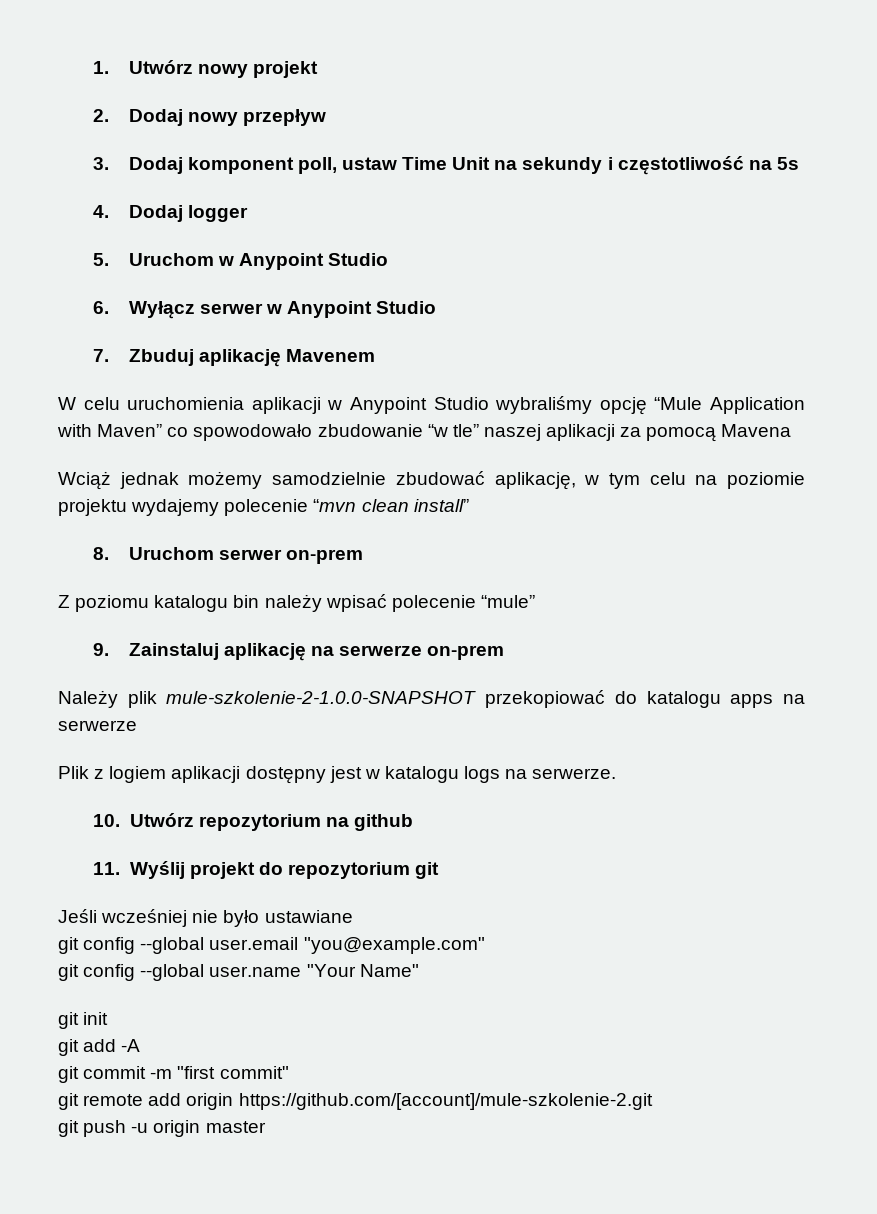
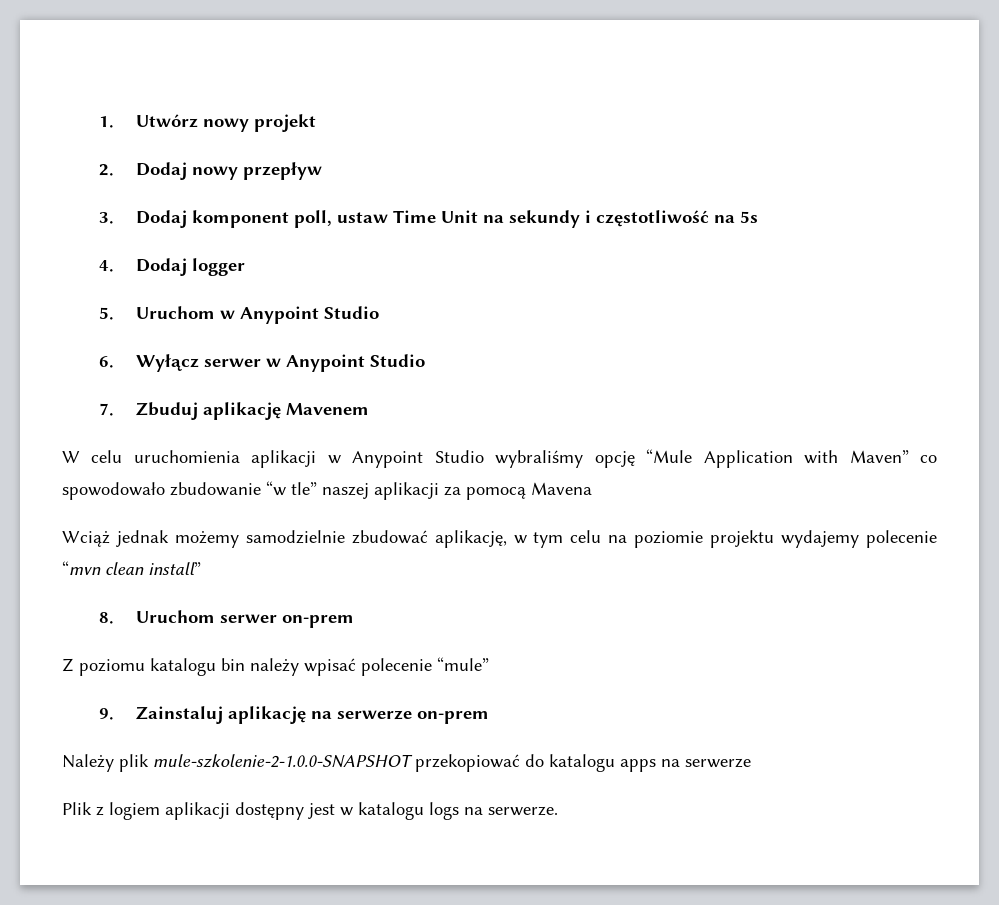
- 10. Utwórz repozytorium na github
- 11. Wyślij projekt do repozytorium git
- Jeśli wcześniej nie było ustawiane
- git config --global user.email "you@example.com"
- git config --global user.name "Your Name"
- git init
- git add -A
- git commit -m "first commit"
- git remote add origin https://github.com/[account]/mule-szkolenie-2.git
- git push -u origin master

